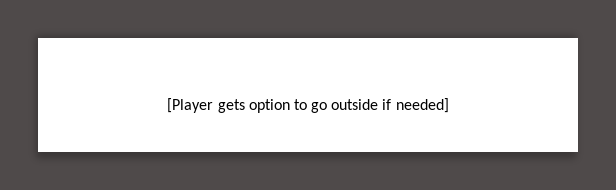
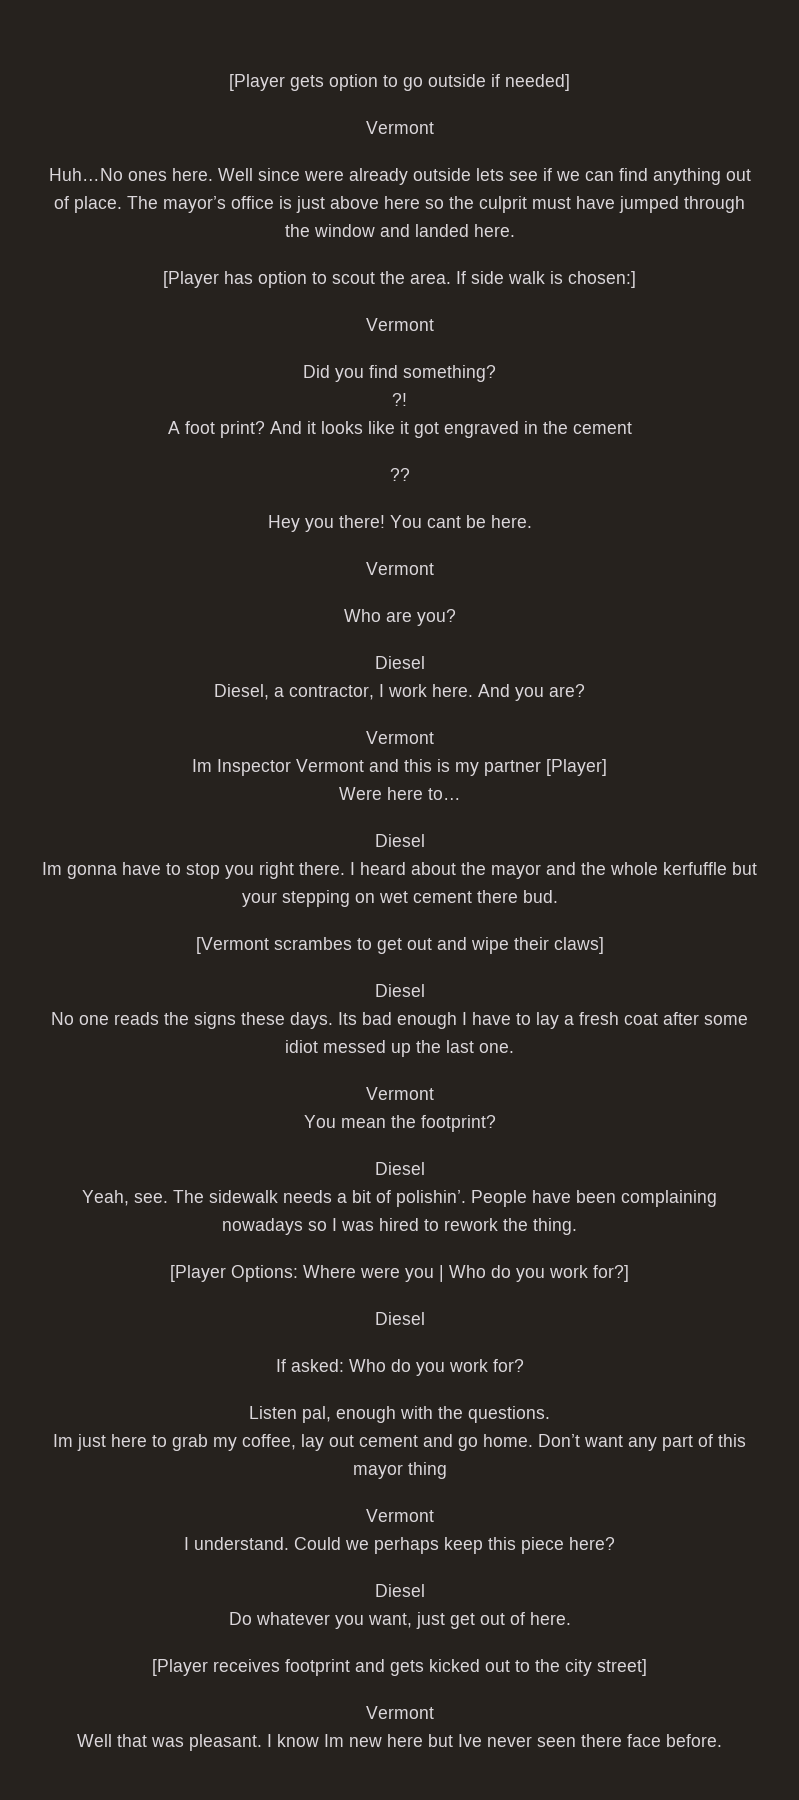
  [Player gets option to go outside if needed]
+ Vermont
+ Huh…No ones here. Well since were already outside lets see if we can find anything out of place. The mayor’s office is just above here so the culprit must have jumped through the window and landed here.
+ [Player has option to scout the area. If side walk is chosen:]
+ Vermont
+ Did you find something?
+ ?!
+ A foot print? And it looks like it got engraved in the cement
+ ??
+ Hey you there! You cant be here.
+ Vermont
+ Who are you?
+ Diesel
+ Diesel, a contractor, I work here. And you are?
+ Vermont
+ Im Inspector Vermont and this is my partner [Player]
+ Were here to…
+ Diesel
+ Im gonna have to stop you right there. I heard about the mayor and the whole kerfuffle but your stepping on wet cement there bud.
+ [Vermont scrambes to get out and wipe their claws]
+ Diesel
+ No one reads the signs these days. Its bad enough I have to lay a fresh coat after some idiot messed up the last one.
+ Vermont
+ You mean the footprint?
+ Diesel
+ Yeah, see. The sidewalk needs a bit of polishin’. People have been complaining nowadays so I was hired to rework the thing.
+ [Player Options: Where were you | Who do you work for?]
+ Diesel
+ If asked: Who do you work for?
+ Listen pal, enough with the questions.
+ Im just here to grab my coffee, lay out cement and go home. Don’t want any part of this mayor thing
+ Vermont
+ I understand. Could we perhaps keep this piece here?
+ Diesel
+ Do whatever you want, just get out of here.
+ [Player receives footprint and gets kicked out to the city street]
+ Vermont
+ Well that was pleasant. I know Im new here but Ive never seen there face before.

